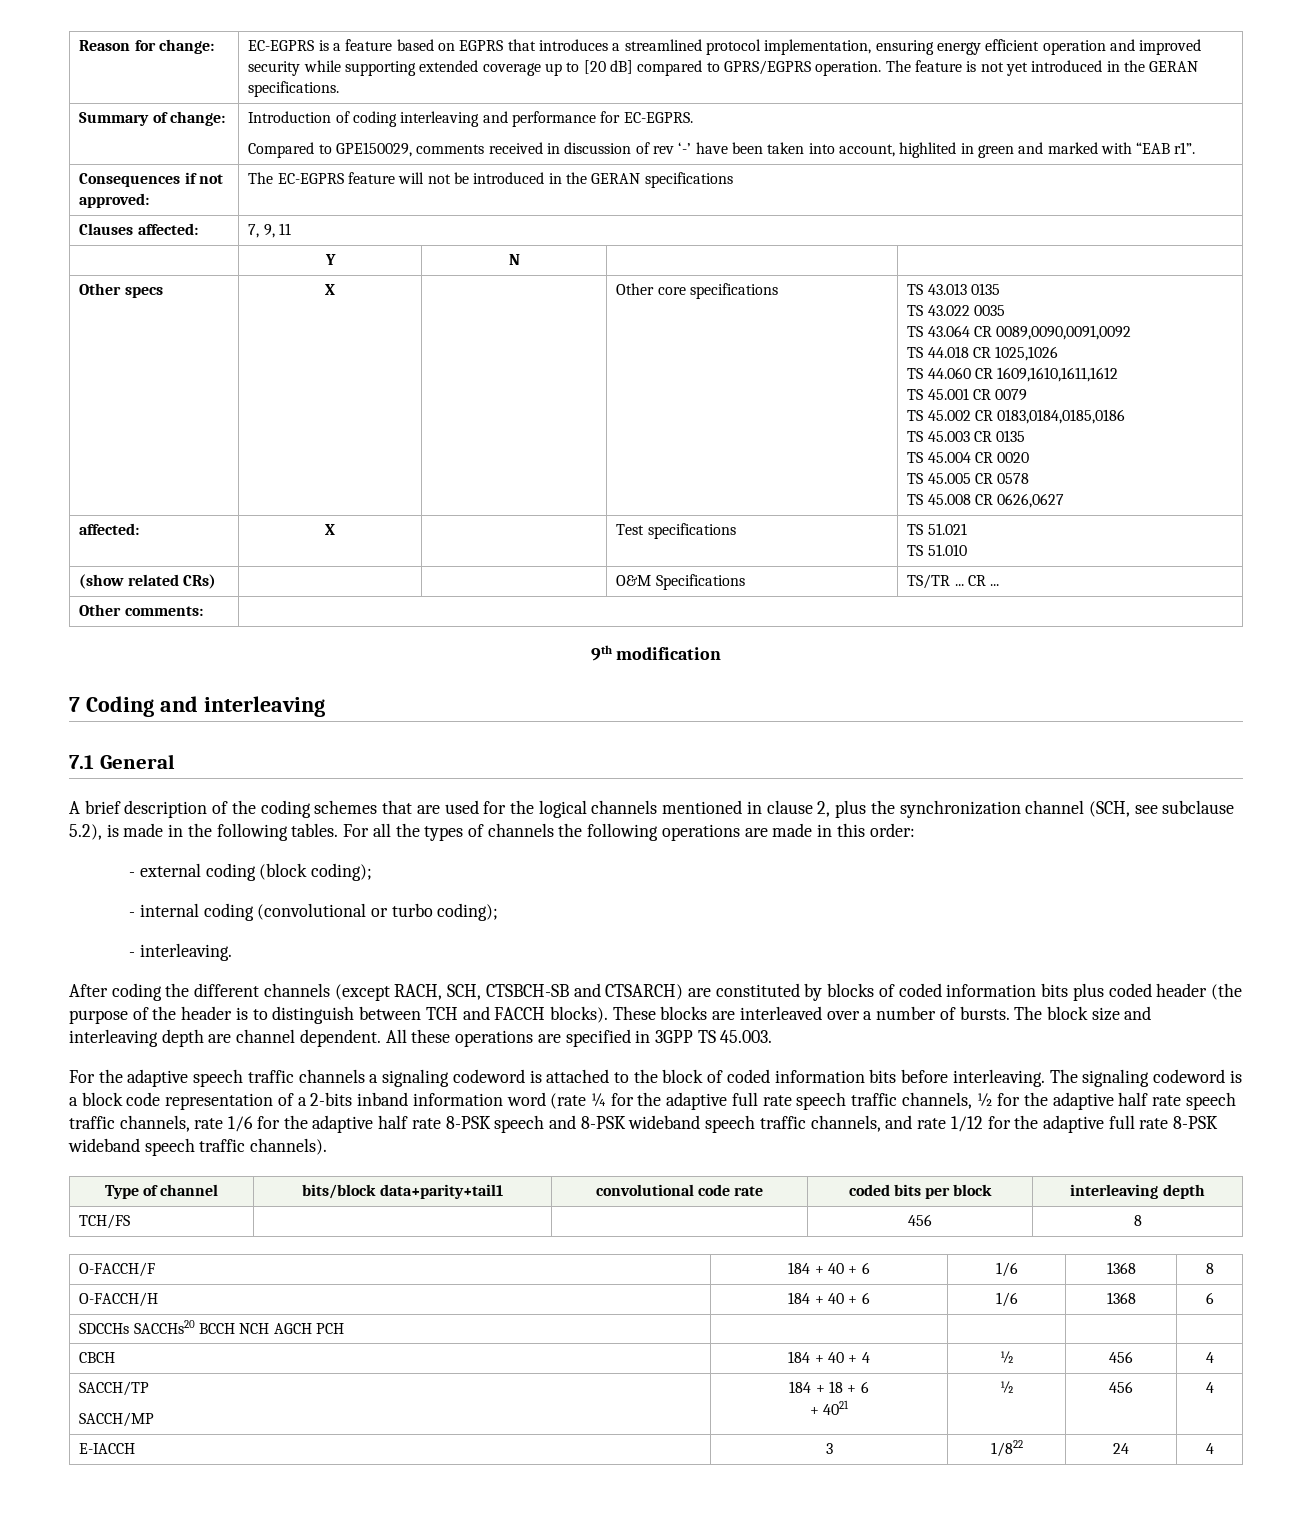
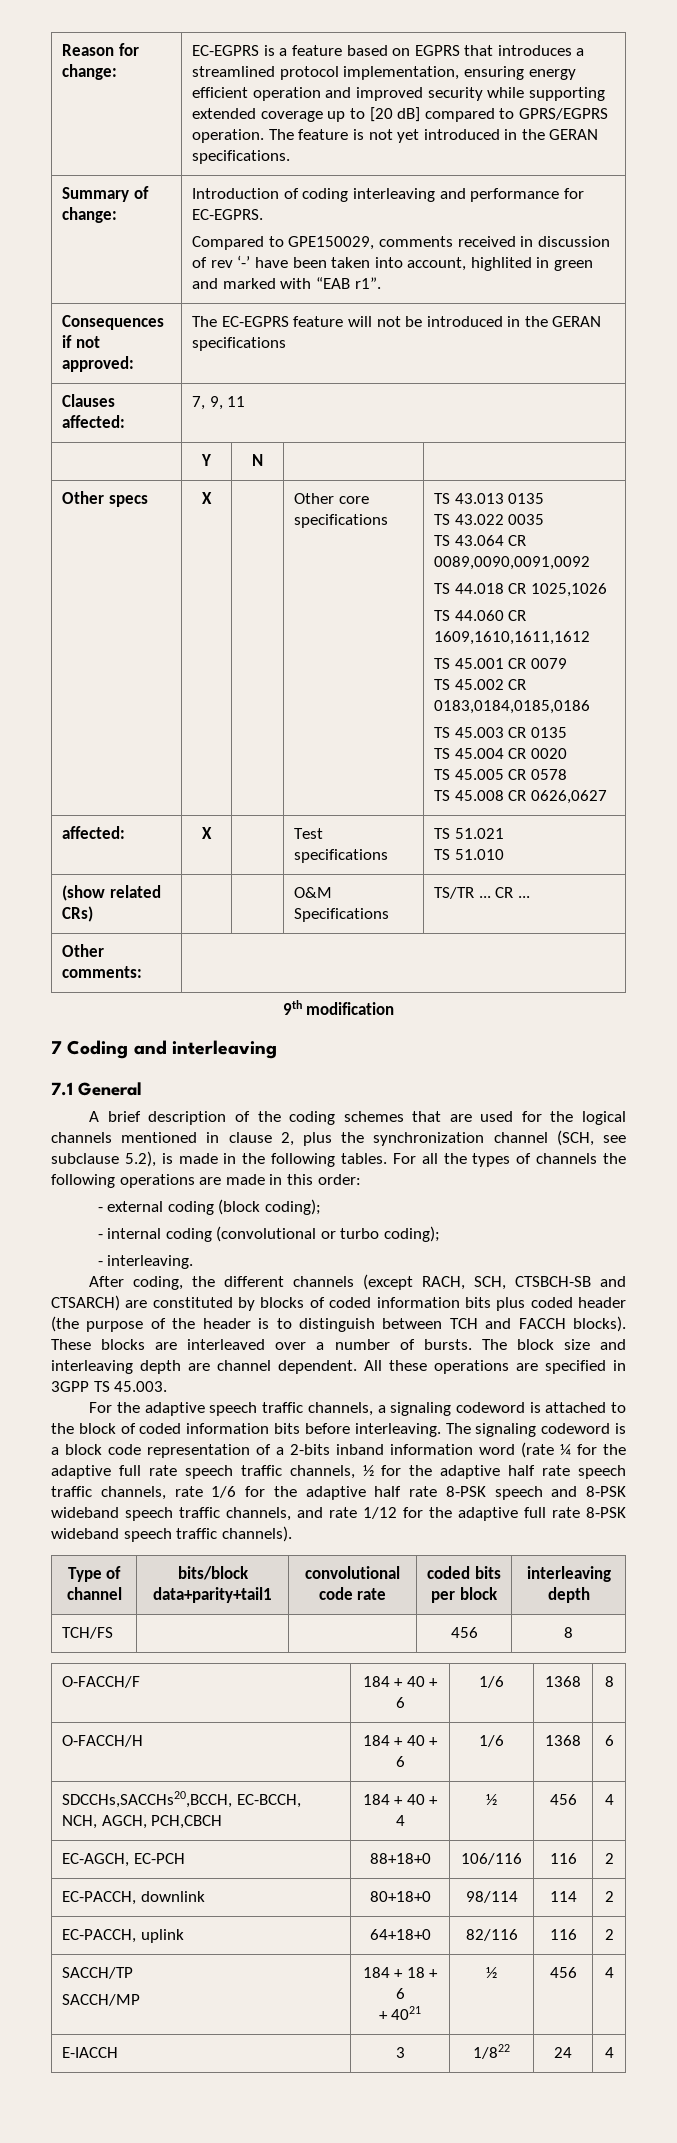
- After coding the different channels (except RACH, SCH, CTSBCH-SB and CTSARCH) are constituted by blocks of coded information bits plus coded header (the purpose of the header is to distinguish between TCH and FACCH blocks).
+ After coding, the different channels (except RACH, SCH, CTSBCH-SB and CTSARCH) are constituted by blocks of coded information bits plus coded header (the purpose of the header is to distinguish between TCH and FACCH blocks).
- For the adaptive speech traffic channels a signaling codeword is attached to the block of coded information bits before interleaving.
+ For the adaptive speech traffic channels, a signaling codeword is attached to the block of coded information bits before interleaving.
- SDCCHs SACCHs20 BCCH NCH AGCH PCH | | | |
- CBCH | 184 + 40 + 4 | ½ | 456 | 4
+ SDCCHs,SACCHs20,BCCH, EC-BCCH, NCH, AGCH, PCH,CBCH | 184 + 40 + 4 | ½ | 456 | 4
+ EC-AGCH, EC-PCH | 88+18+0 | 106/116 | 116 | 2
+ EC-PACCH, downlink | 80+18+0 | 98/114 | 114 | 2
+ EC-PACCH, uplink | 64+18+0 | 82/116 | 116 | 2

